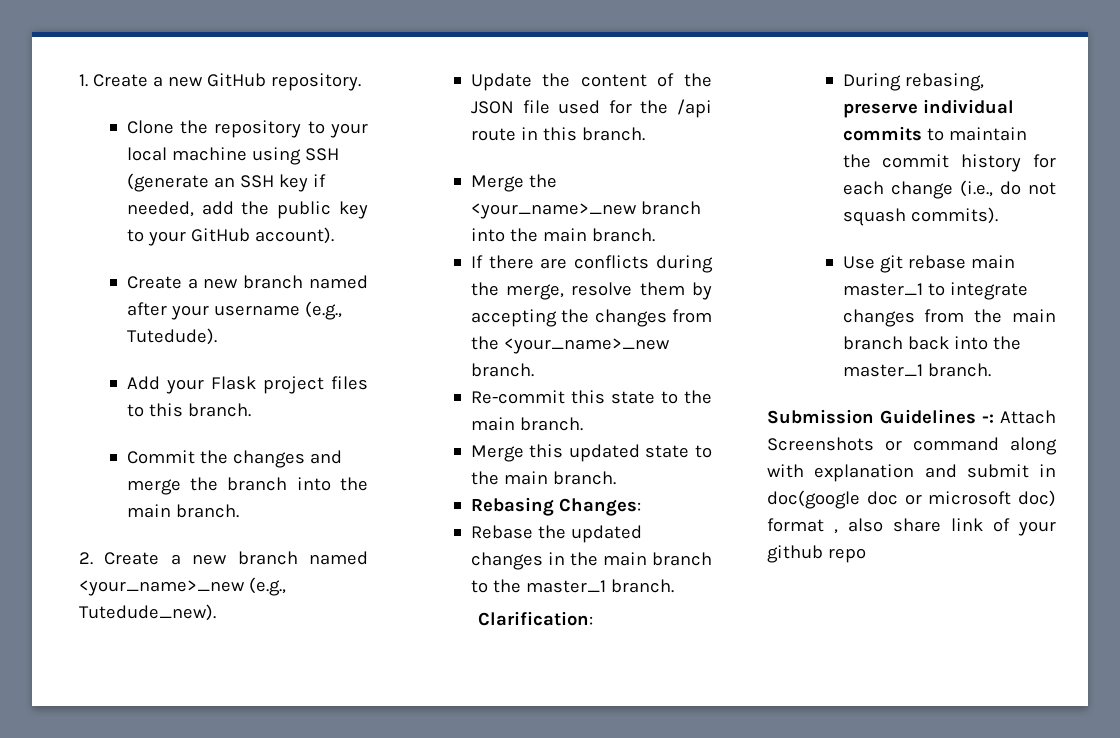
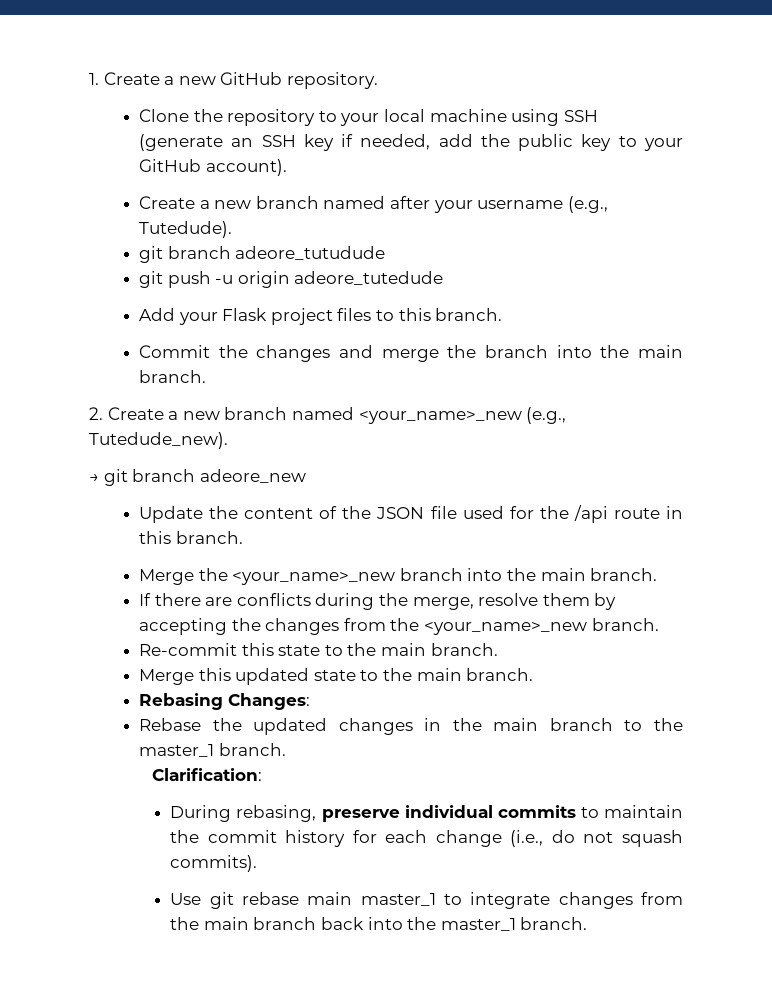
+ git branch adeore_tutudude
+ git push -u origin adeore_tutedude
+ → git branch adeore_new
- Submission Guidelines -: Attach Screenshots or command along with explanation and submit in doc(google doc or microsoft doc) format , also share link of your github repo

